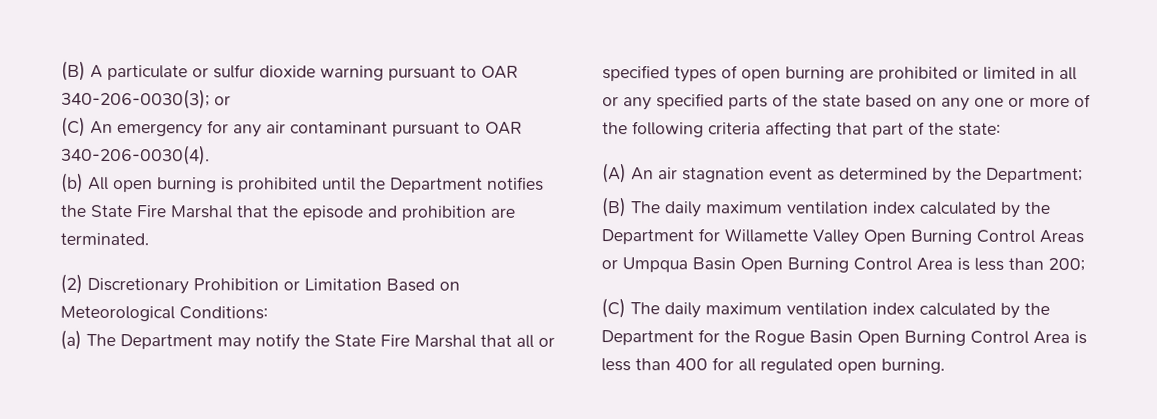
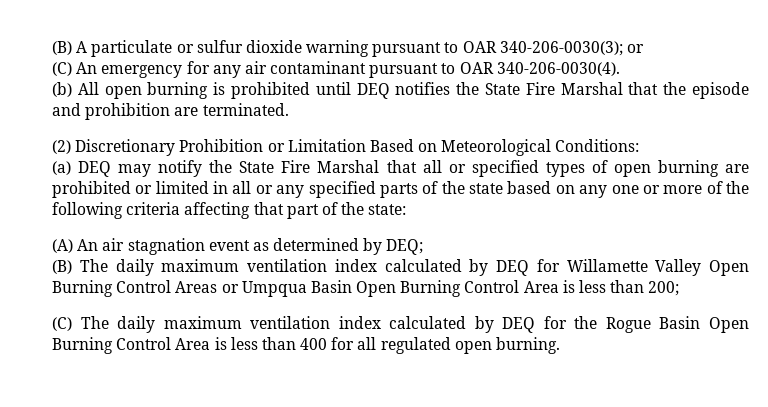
- (b) All open burning is prohibited until the Department notifies the State Fire Marshal that the episode and prohibition are terminated.
+ (b) All open burning is prohibited until DEQ notifies the State Fire Marshal that the episode and prohibition are terminated.
- (a) The Department may notify the State Fire Marshal that all or specified types of open burning are prohibited or limited in all or any specified parts of the state based on any one or more of the following criteria affecting that part of the state:
+ (a) DEQ may notify the State Fire Marshal that all or specified types of open burning are prohibited or limited in all or any specified parts of the state based on any one or more of the following criteria affecting that part of the state:
- (A) An air stagnation event as determined by the Department;
+ (A) An air stagnation event as determined by DEQ;
- (B) The daily maximum ventilation index calculated by the Department for Willamette Valley Open Burning Control Areas or Umpqua Basin Open Burning Control Area is less than 200;
+ (B) The daily maximum ventilation index calculated by DEQ for Willamette Valley Open Burning Control Areas or Umpqua Basin Open Burning Control Area is less than 200;
- (C) The daily maximum ventilation index calculated by the Department for the Rogue Basin Open Burning Control Area is less than 400 for all regulated open burning.
+ (C) The daily maximum ventilation index calculated by DEQ for the Rogue Basin Open Burning Control Area is less than 400 for all regulated open burning.

